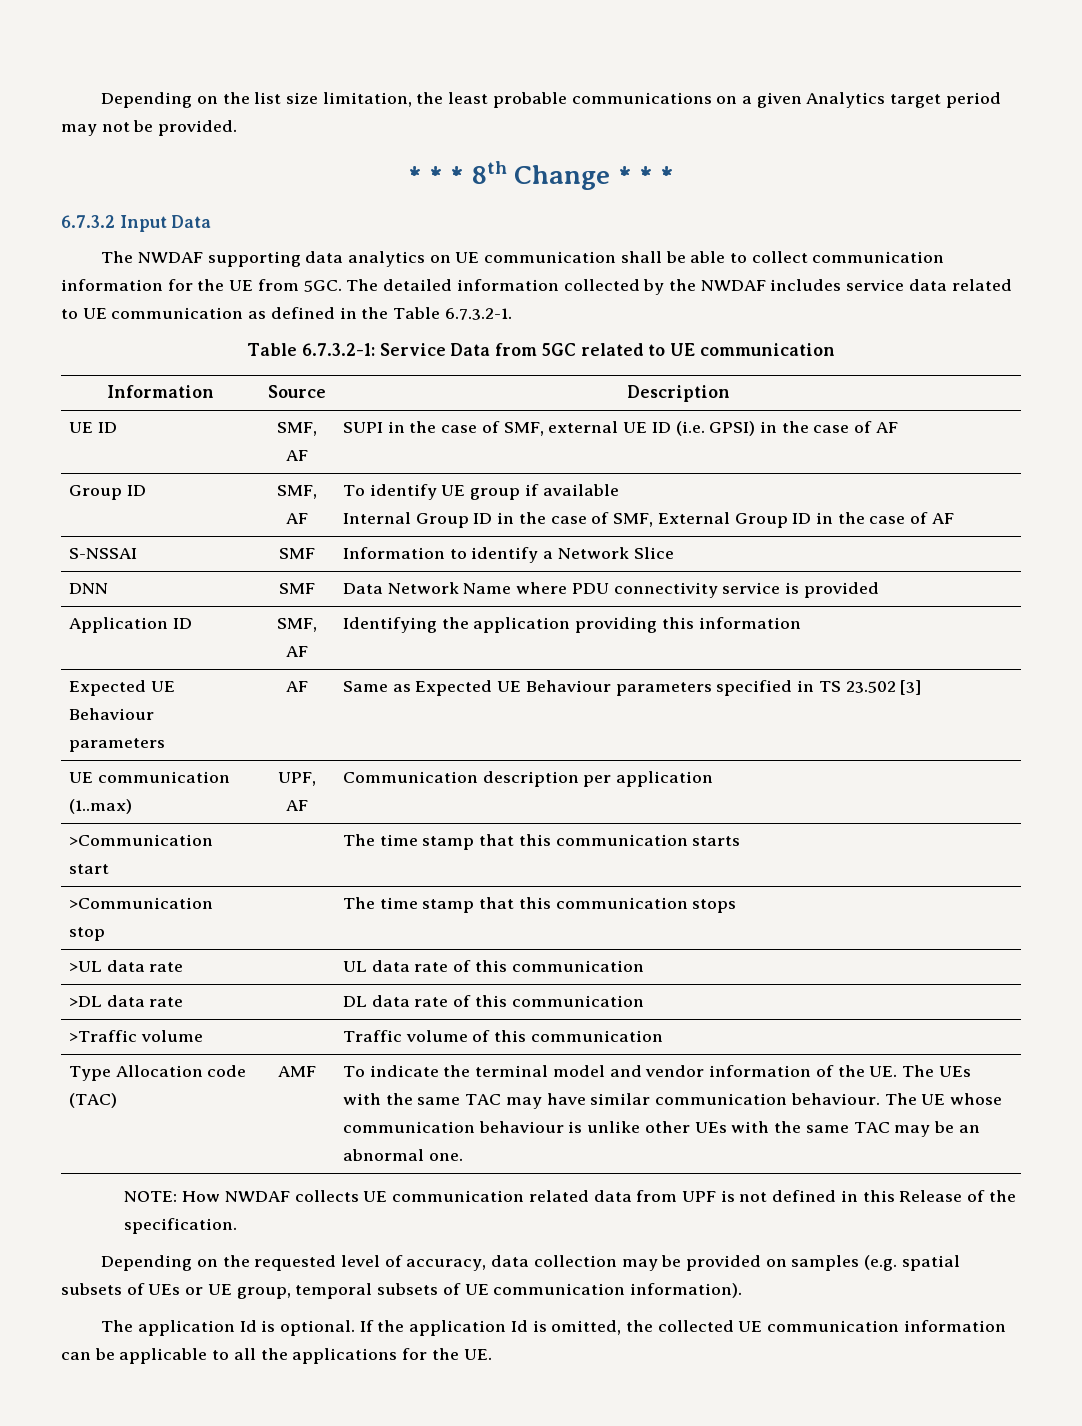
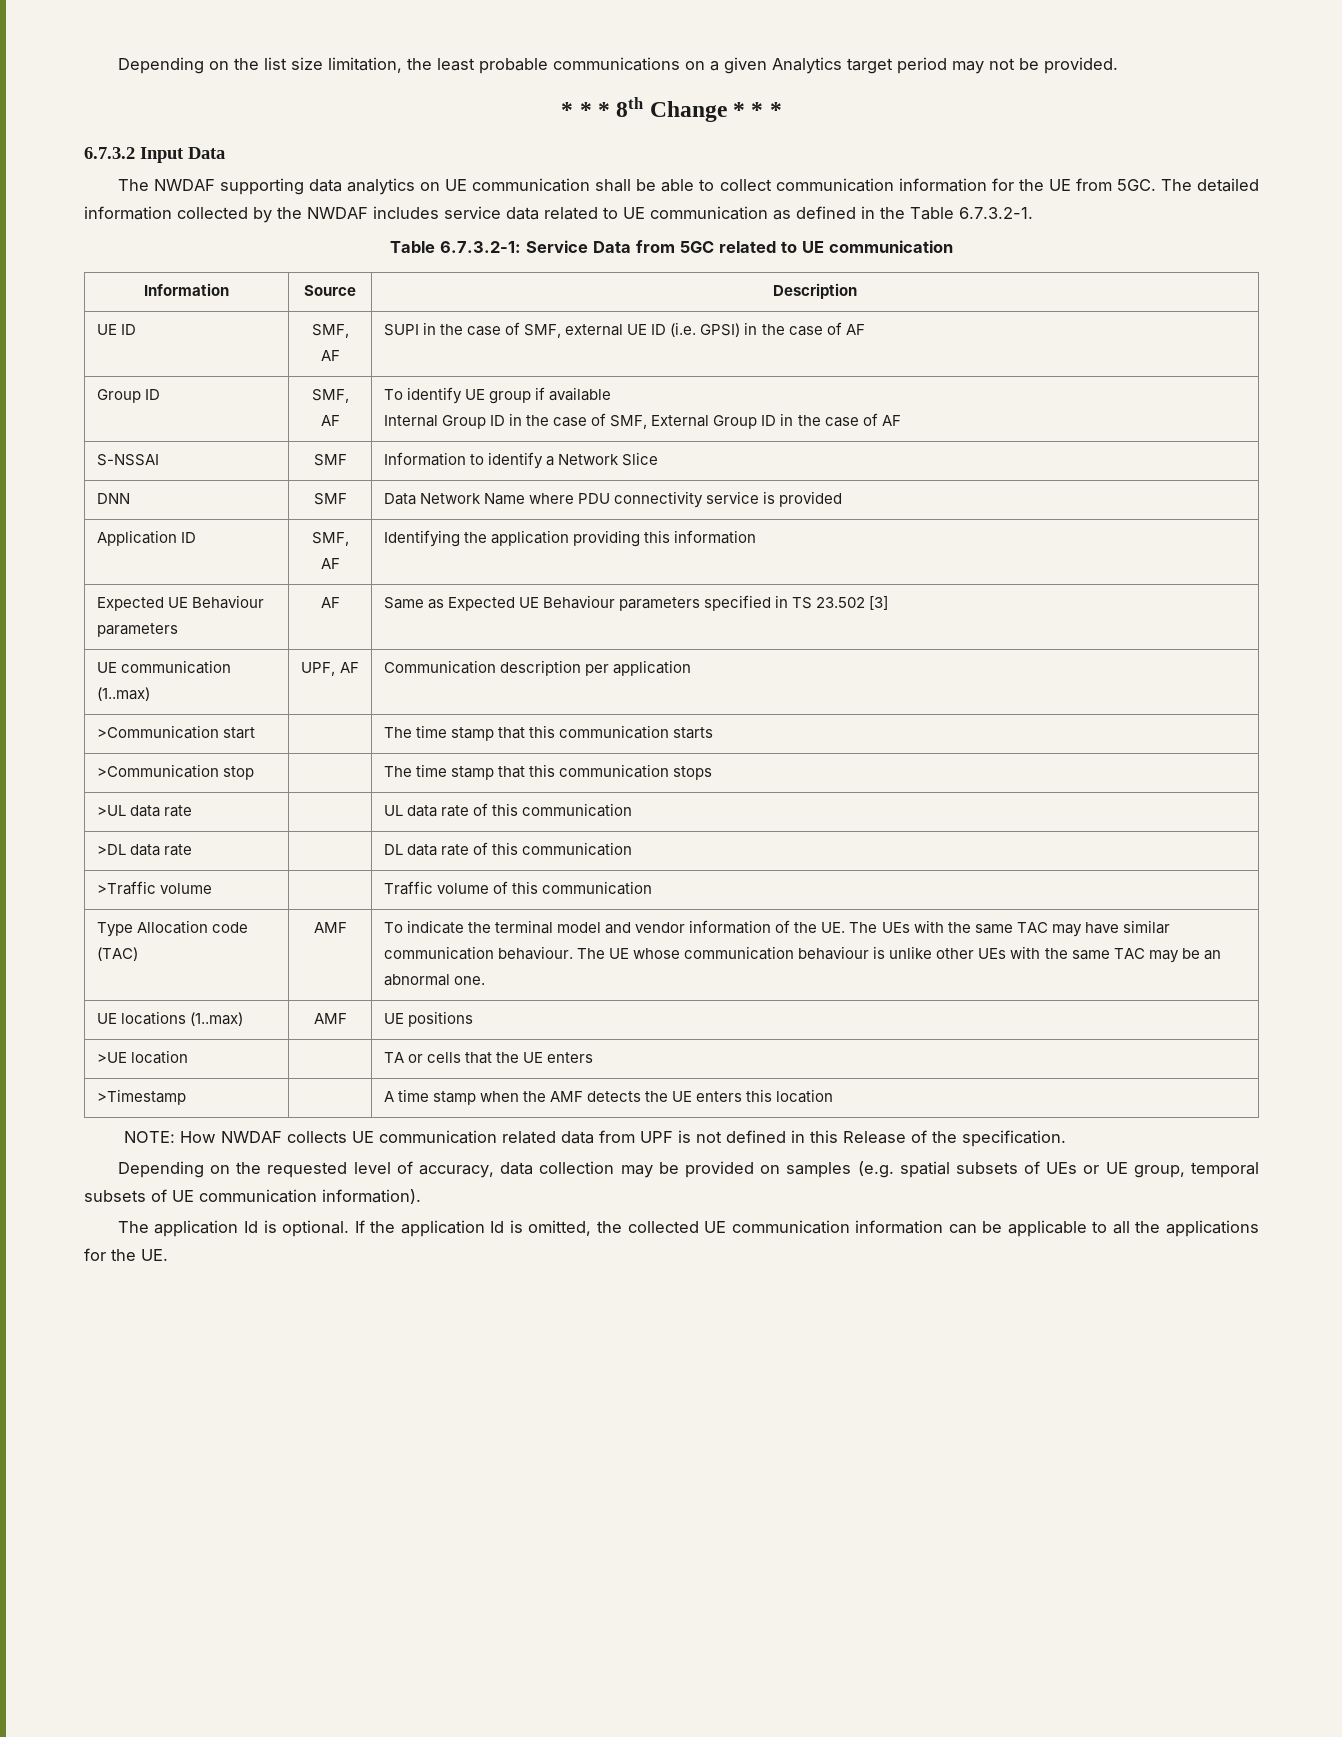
+ UE locations (1..max) | AMF | UE positions
+ >UE location | | TA or cells that the UE enters
+ >Timestamp | | A time stamp when the AMF detects the UE enters this location

